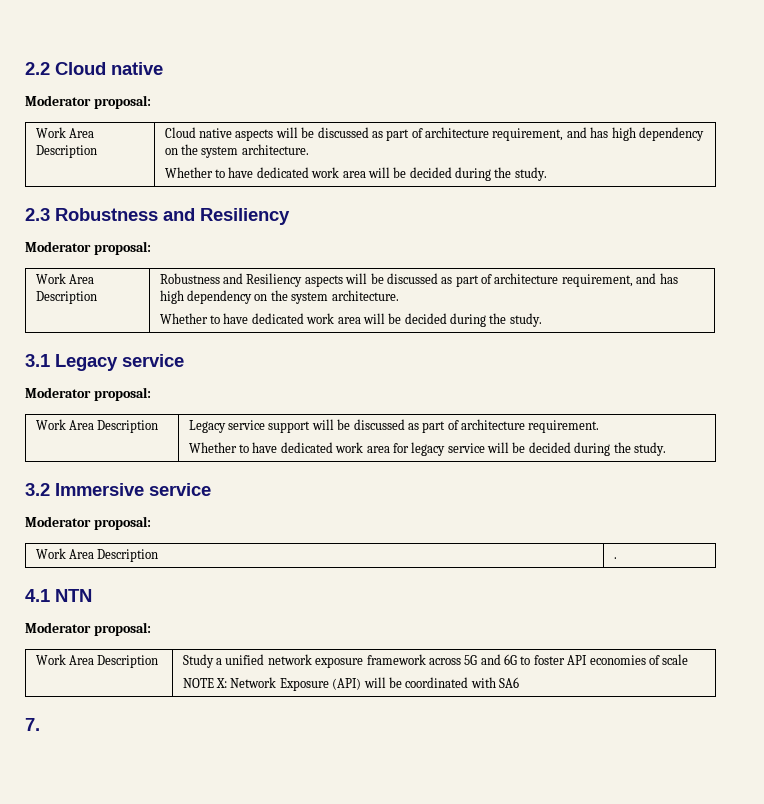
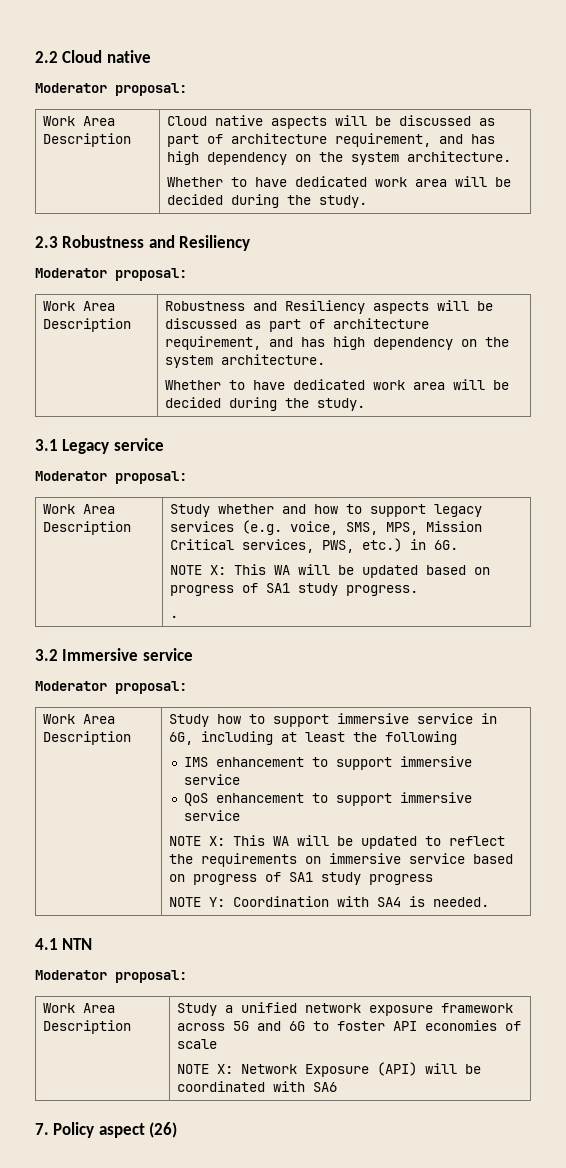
- Work Area Description | Legacy service support will be discussed as part of architecture requirement.
- Whether to have dedicated work area for legacy service will be decided during the study.
+ Work Area Description | Study whether and how to support legacy services (e.g. voice, SMS, MPS, Mission Critical services, PWS, etc.) in 6G.
+ NOTE X: This WA will be updated based on progress of SA1 study progress.
+ .
- .
+ Study how to support immersive service in 6G, including at least the following
+ IMS enhancement to support immersive service
+ QoS enhancement to support immersive service
+ NOTE X: This WA will be updated to reflect the requirements on immersive service based on progress of SA1 study progress
+ NOTE Y: Coordination with SA4 is needed.
- 7.
+ 7. Policy aspect (26)

